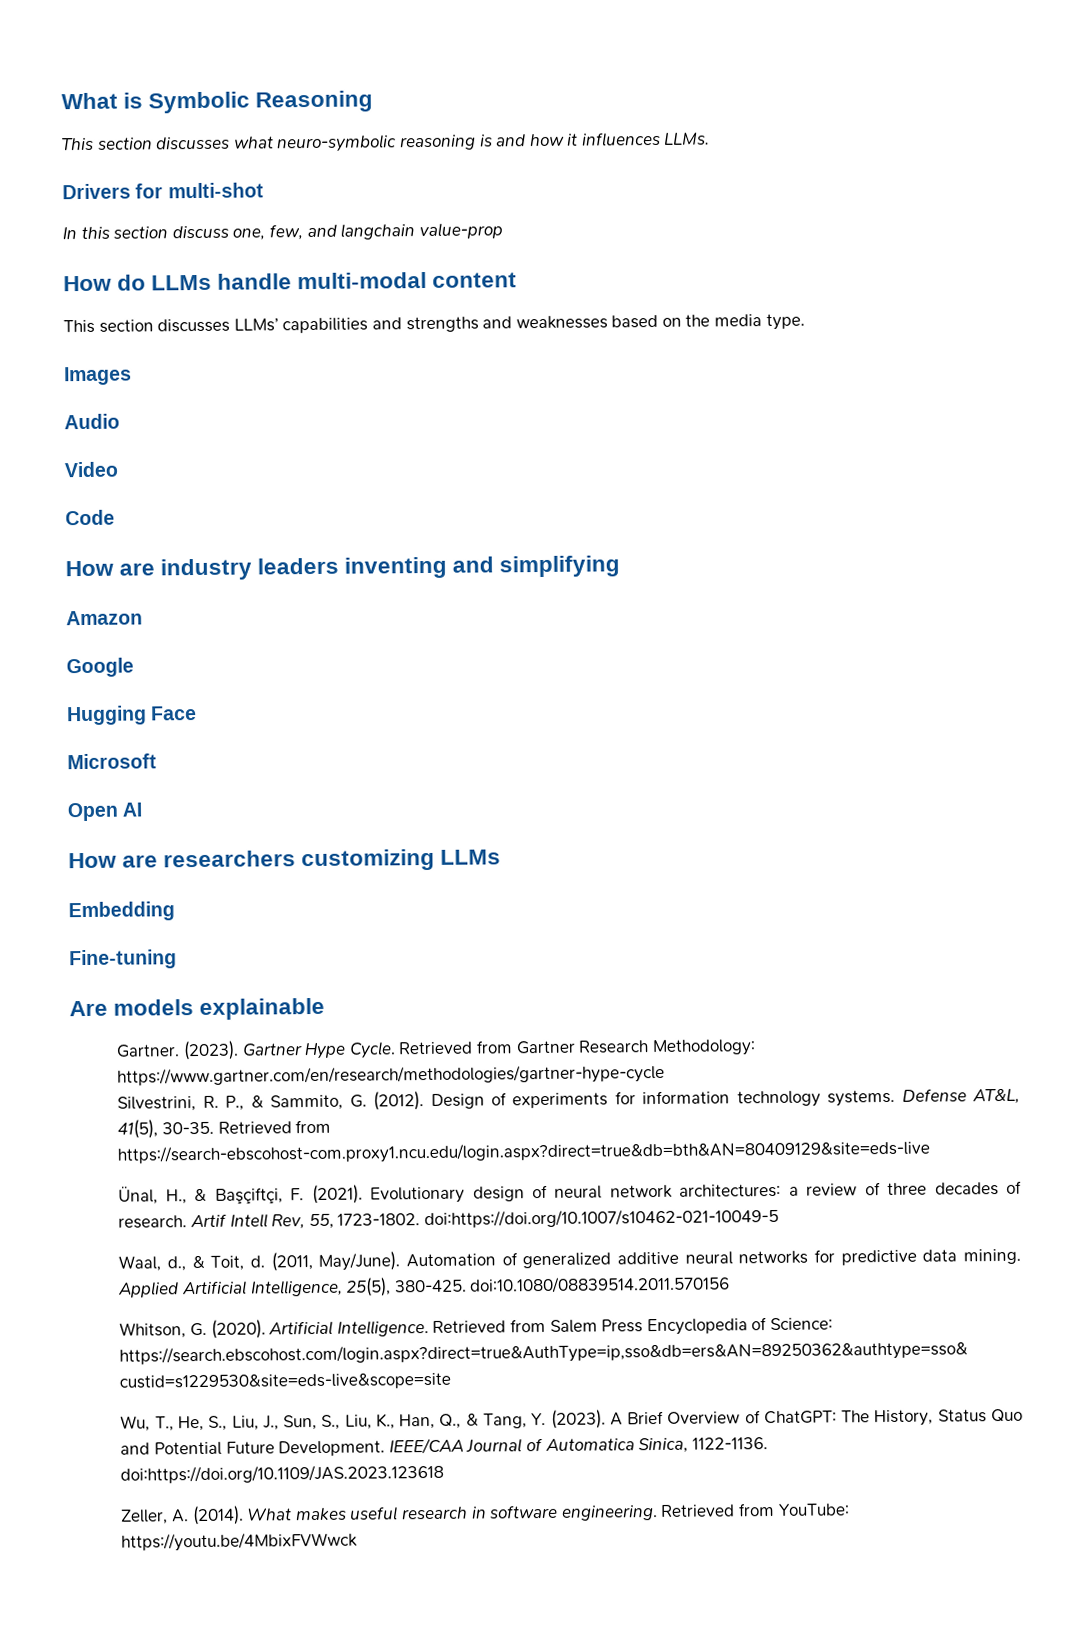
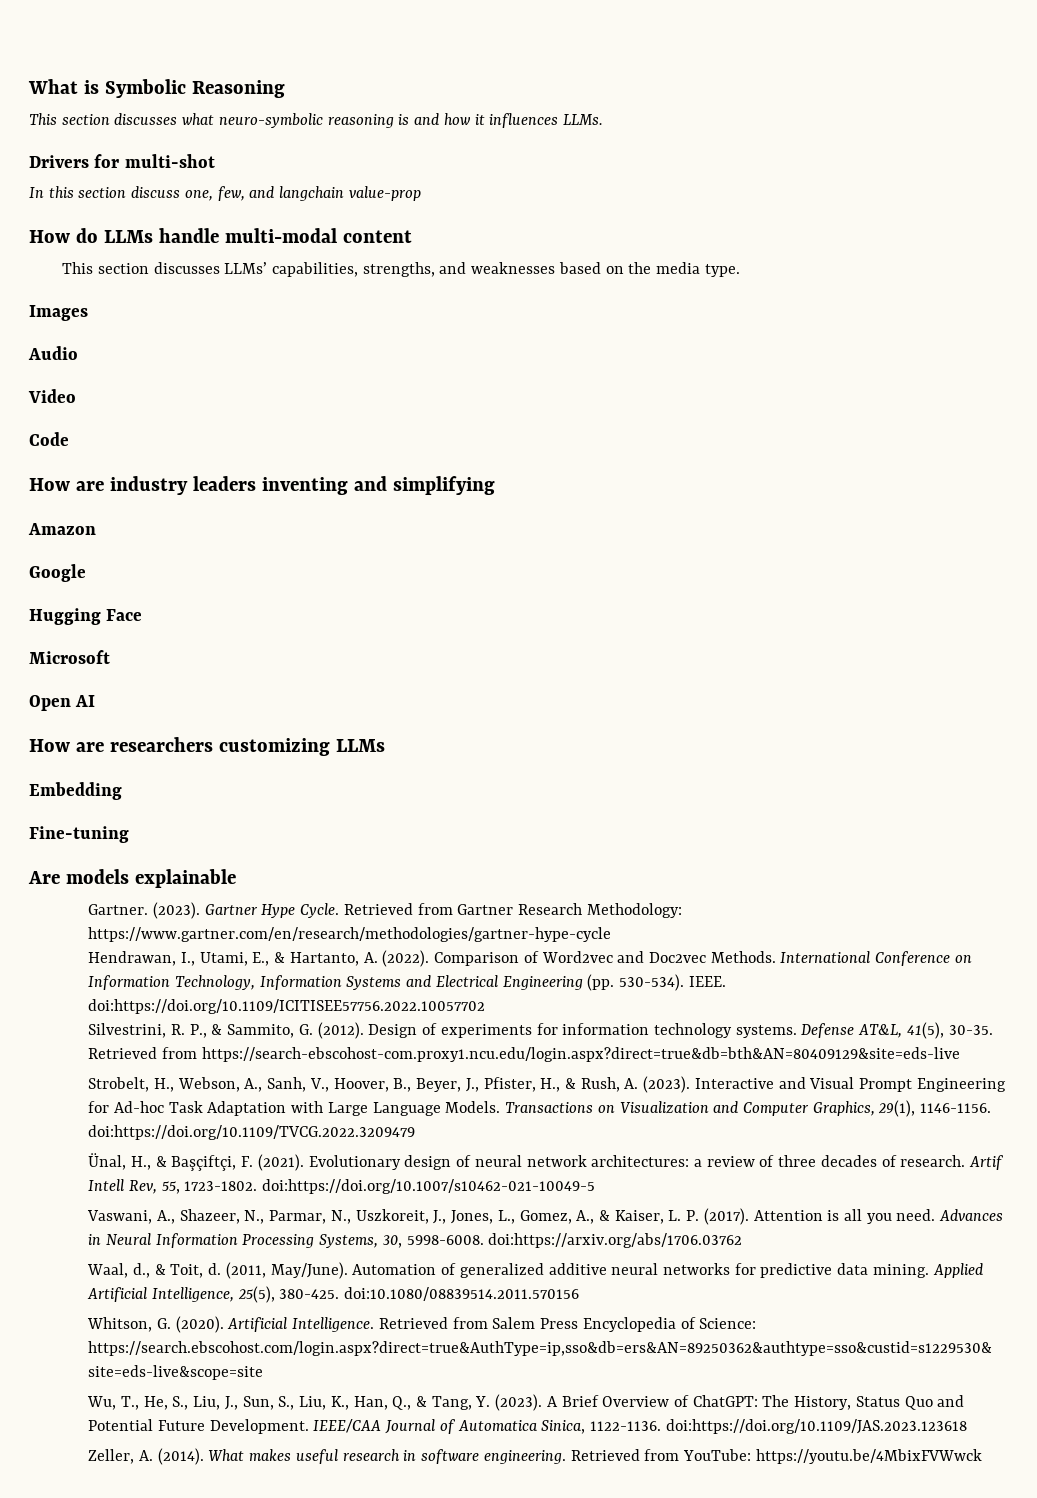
- This section discusses LLMs’ capabilities and strengths and weaknesses based on the media type.
+ This section discusses LLMs’ capabilities, strengths, and weaknesses based on the media type.
+ Hendrawan, I., Utami, E., & Hartanto, A. (2022). Comparison of Word2vec and Doc2vec Methods. International Conference on Information Technology, Information Systems and Electrical Engineering (pp. 530-534). IEEE. doi:https://doi.org/10.1109/ICITISEE57756.2022.10057702
+ Strobelt, H., Webson, A., Sanh, V., Hoover, B., Beyer, J., Pfister, H., & Rush, A. (2023). Interactive and Visual Prompt Engineering for Ad-hoc Task Adaptation with Large Language Models. Transactions on Visualization and Computer Graphics, 29(1), 1146-1156. doi:https://doi.org/10.1109/TVCG.2022.3209479
+ Vaswani, A., Shazeer, N., Parmar, N., Uszkoreit, J., Jones, L., Gomez, A., & Kaiser, L. P. (2017). Attention is all you need. Advances in Neural Information Processing Systems, 30, 5998-6008. doi:https://arxiv.org/abs/1706.03762

